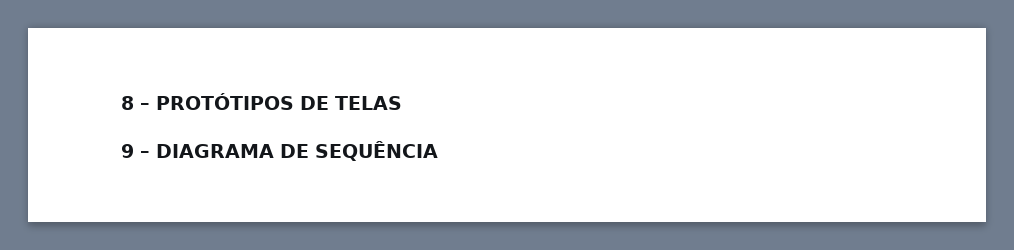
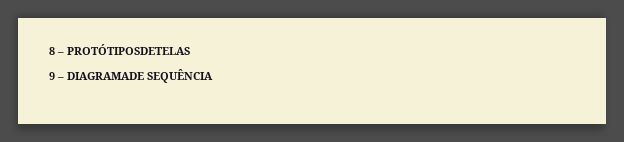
- 8 – PROTÓTIPOS DE TELAS
+ 8 – PROTÓTIPOSDETELAS
- 9 – DIAGRAMA DE SEQUÊNCIA
+ 9 – DIAGRAMADE SEQUÊNCIA

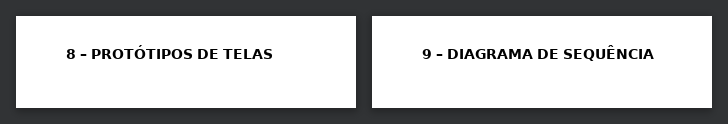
- 8 – PROTÓTIPOSDETELAS
+ 8 – PROTÓTIPOS DE TELAS
- 9 – DIAGRAMADE SEQUÊNCIA
+ 9 – DIAGRAMA DE SEQUÊNCIA

